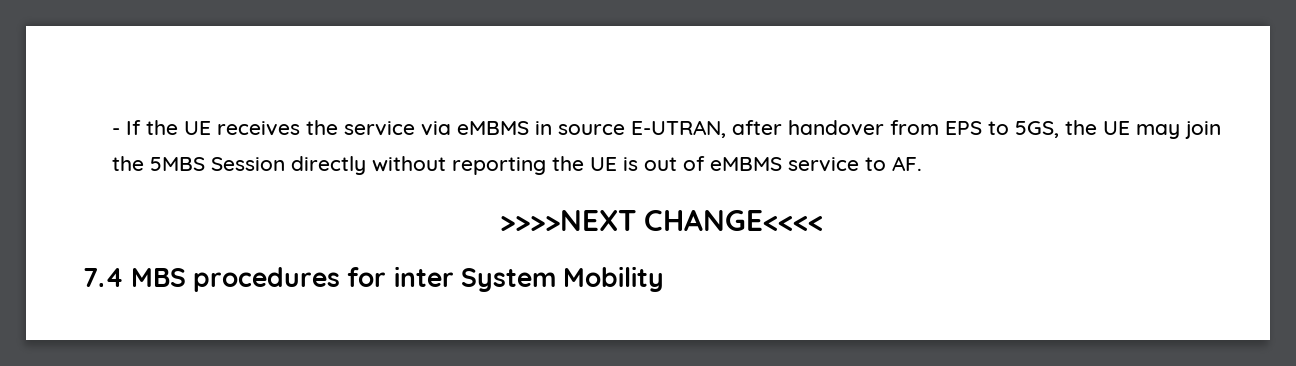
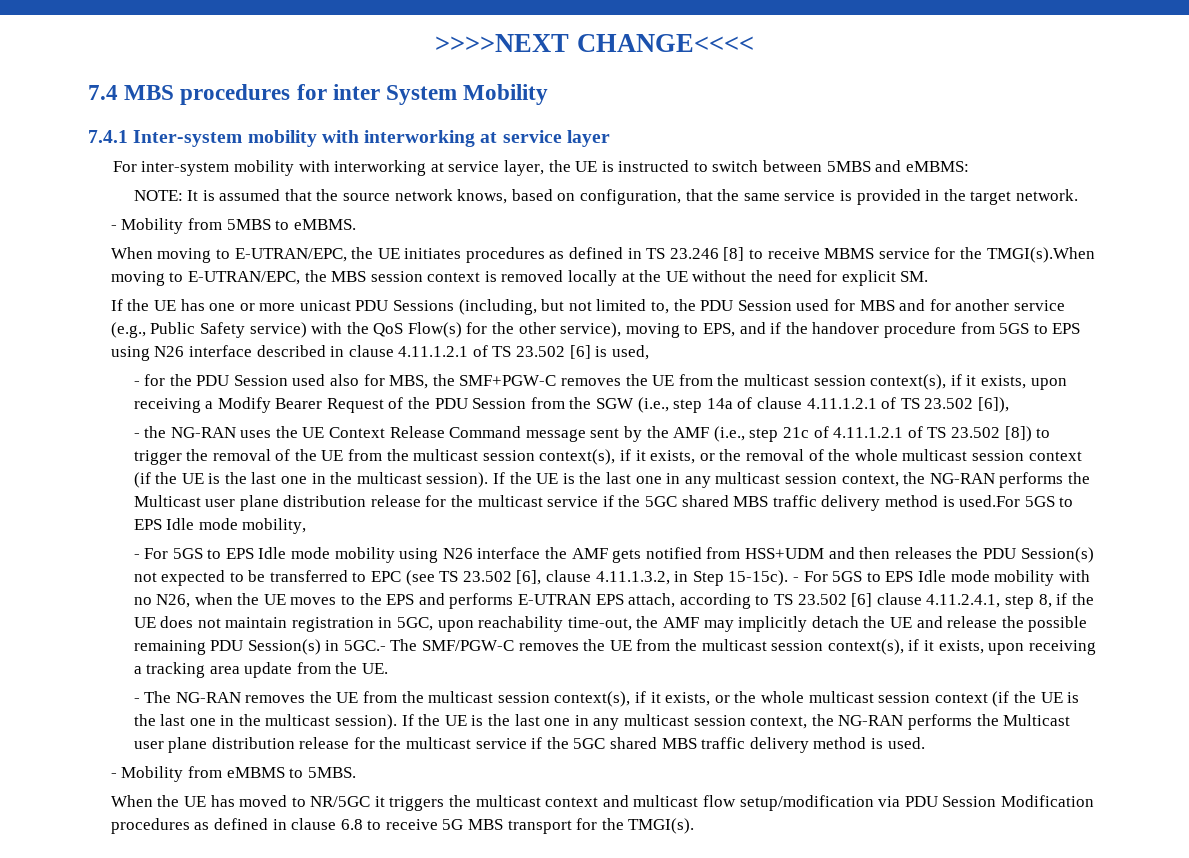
- - If the UE receives the service via eMBMS in source E-UTRAN, after handover from EPS to 5GS, the UE may join the 5MBS Session directly without reporting the UE is out of eMBMS service to AF.
+ 7.4.1 Inter-system mobility with interworking at service layer
+ For inter-system mobility with interworking at service layer, the UE is instructed to switch between 5MBS and eMBMS:
+ NOTE: It is assumed that the source network knows, based on configuration, that the same service is provided in the target network.
+ - Mobility from 5MBS to eMBMS.
+ When moving to E-UTRAN/EPC, the UE initiates procedures as defined in TS 23.246 [8] to receive MBMS service for the TMGI(s).When moving to E-UTRAN/EPC, the MBS session context is removed locally at the UE without the need for explicit SM.
+ If the UE has one or more unicast PDU Sessions (including, but not limited to, the PDU Session used for MBS and for another service (e.g., Public Safety service) with the QoS Flow(s) for the other service), moving to EPS, and if the handover procedure from 5GS to EPS using N26 interface described in clause 4.11.1.2.1 of TS 23.502 [6] is used,
+ - for the PDU Session used also for MBS, the SMF+PGW-C removes the UE from the multicast session context(s), if it exists, upon receiving a Modify Bearer Request of the PDU Session from the SGW (i.e., step 14a of clause 4.11.1.2.1 of TS 23.502 [6]),
+ - the NG-RAN uses the UE Context Release Command message sent by the AMF (i.e., step 21c of 4.11.1.2.1 of TS 23.502 [8]) to trigger the removal of the UE from the multicast session context(s), if it exists, or the removal of the whole multicast session context (if the UE is the last one in the multicast session). If the UE is the last one in any multicast session context, the NG-RAN performs the Multicast user plane distribution release for the multicast service if the 5GC shared MBS traffic delivery method is used.For 5GS to EPS Idle mode mobility,
+ - For 5GS to EPS Idle mode mobility using N26 interface the AMF gets notified from HSS+UDM and then releases the PDU Session(s) not expected to be transferred to EPC (see TS 23.502 [6], clause 4.11.1.3.2, in Step 15-15c). - For 5GS to EPS Idle mode mobility with no N26, when the UE moves to the EPS and performs E-UTRAN EPS attach, according to TS 23.502 [6] clause 4.11.2.4.1, step 8, if the UE does not maintain registration in 5GC, upon reachability time-out, the AMF may implicitly detach the UE and release the possible remaining PDU Session(s) in 5GC.- The SMF/PGW-C removes the UE from the multicast session context(s), if it exists, upon receiving a tracking area update from the UE.
+ - The NG-RAN removes the UE from the multicast session context(s), if it exists, or the whole multicast session context (if the UE is the last one in the multicast session). If the UE is the last one in any multicast session context, the NG-RAN performs the Multicast user plane distribution release for the multicast service if the 5GC shared MBS traffic delivery method is used.
+ - Mobility from eMBMS to 5MBS.
+ When the UE has moved to NR/5GC it triggers the multicast context and multicast flow setup/modification via PDU Session Modification procedures as defined in clause 6.8 to receive 5G MBS transport for the TMGI(s).

